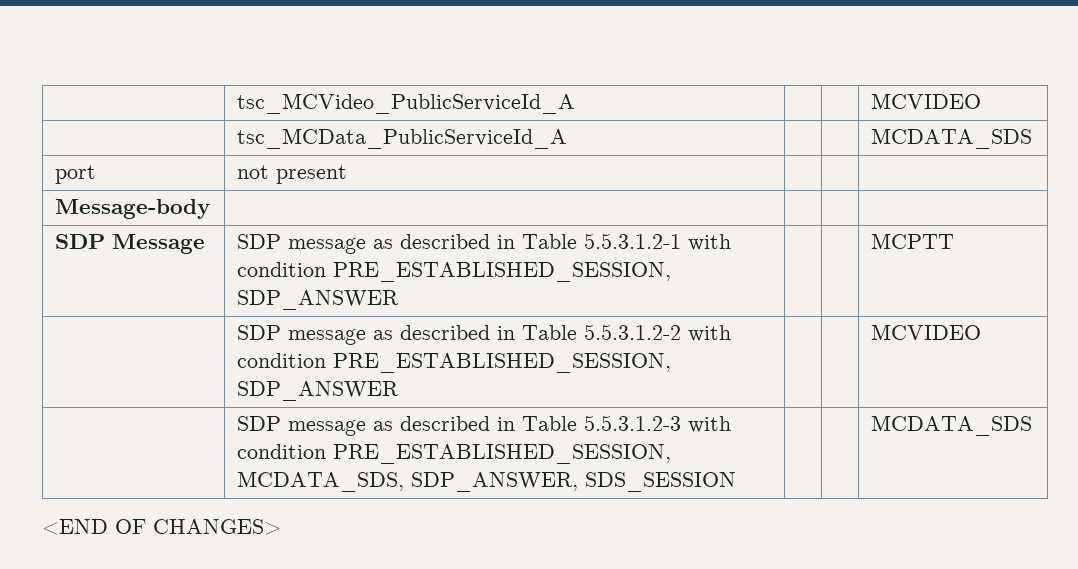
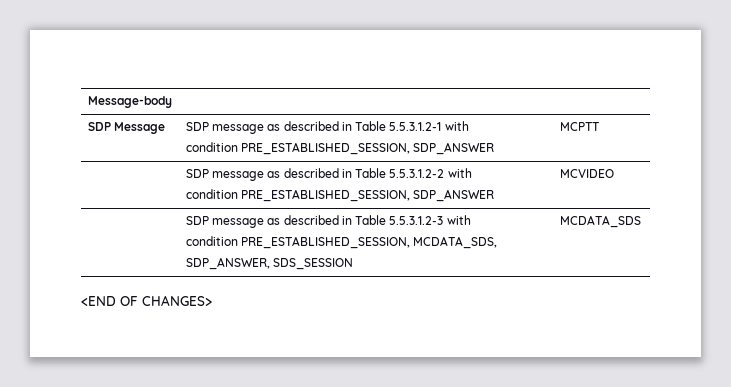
- | tsc_MCVideo_PublicServiceId_A | | | MCVIDEO
- | tsc_MCData_PublicServiceId_A | | | MCDATA_SDS
- port | not present | | |

